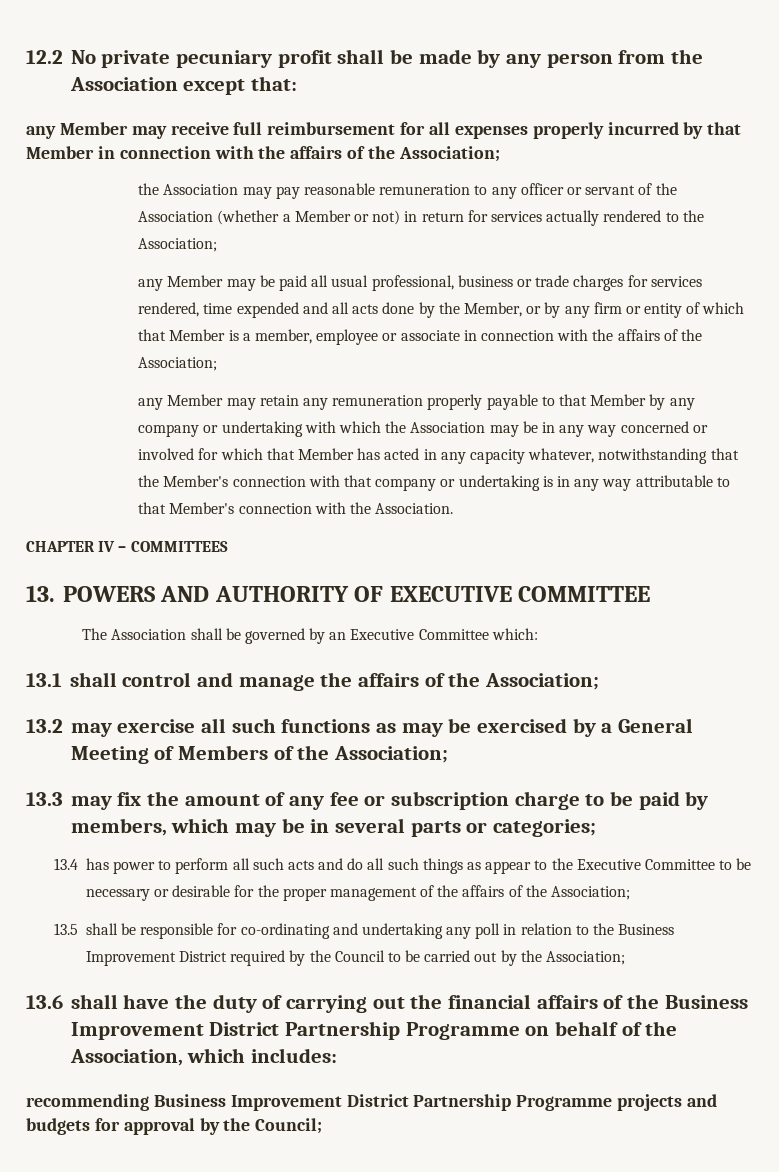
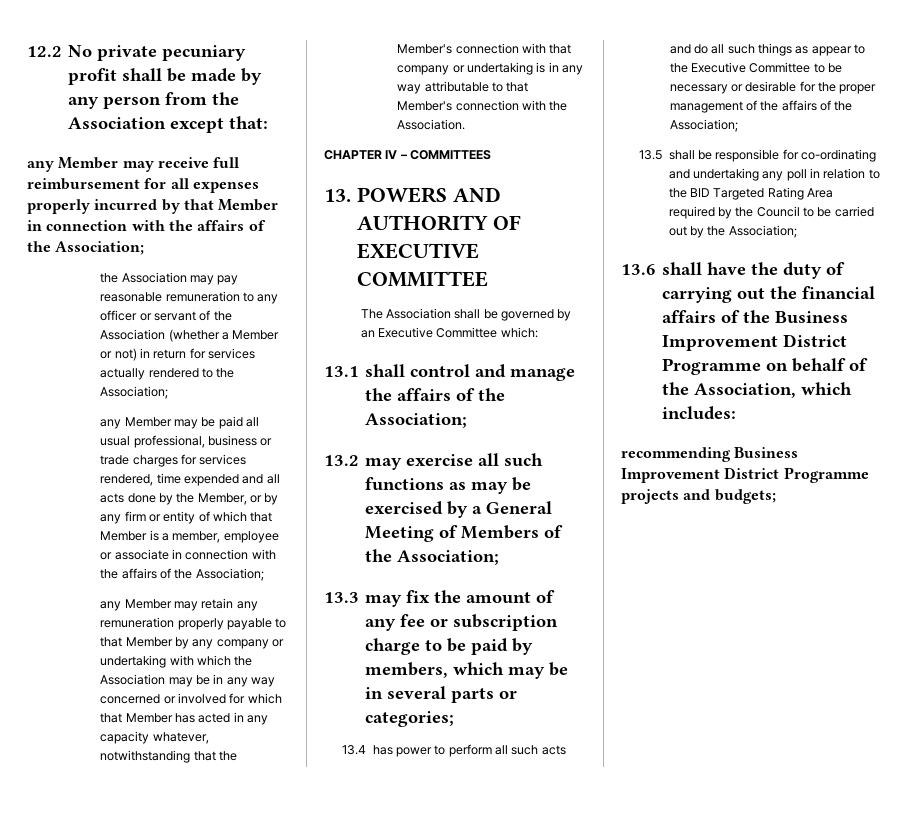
- 13.5 shall be responsible for co-ordinating and undertaking any poll in relation to the Business Improvement District required by the Council to be carried out by the Association;
+ 13.5 shall be responsible for co-ordinating and undertaking any poll in relation to the BID Targeted Rating Area required by the Council to be carried out by the Association;
- 13.6 shall have the duty of carrying out the financial affairs of the Business Improvement District Partnership Programme on behalf of the Association, which includes:
+ 13.6 shall have the duty of carrying out the financial affairs of the Business Improvement District Programme on behalf of the Association, which includes:
- recommending Business Improvement District Partnership Programme projects and budgets for approval by the Council;
+ recommending Business Improvement District Programme projects and budgets;

